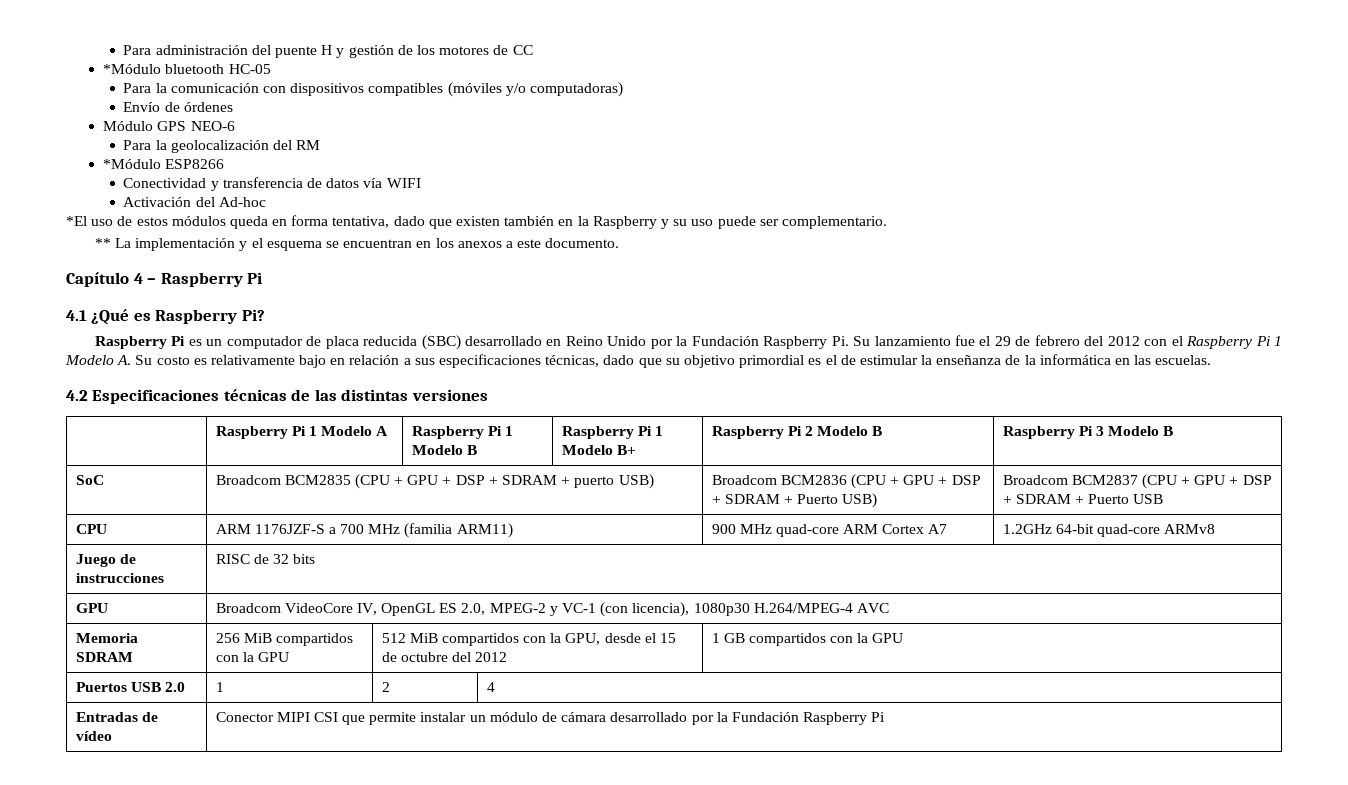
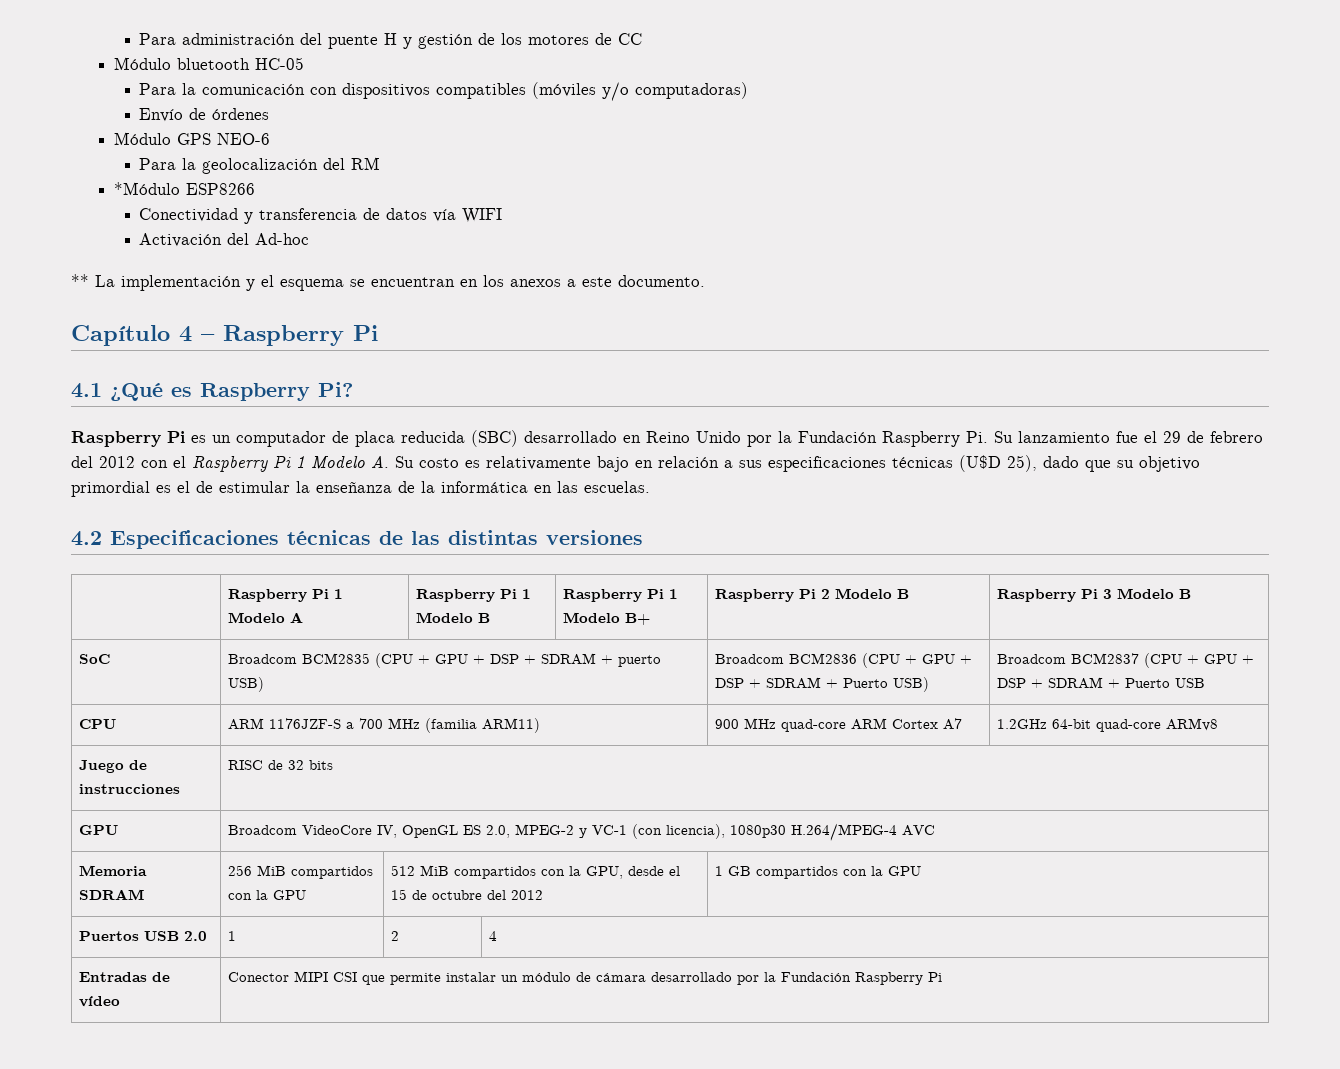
- *Módulo bluetooth HC-05
+ Módulo bluetooth HC-05
- *El uso de estos módulos queda en forma tentativa, dado que existen también en la Raspberry y su uso puede ser complementario.
- Raspberry Pi es un computador de placa reducida (SBC) desarrollado en Reino Unido por la Fundación Raspberry Pi. Su lanzamiento fue el 29 de febrero del 2012 con el Raspberry Pi 1 Modelo A. Su costo es relativamente bajo en relación a sus especificaciones técnicas, dado que su objetivo primordial es el de estimular la enseñanza de la informática en las escuelas.
+ Raspberry Pi es un computador de placa reducida (SBC) desarrollado en Reino Unido por la Fundación Raspberry Pi. Su lanzamiento fue el 29 de febrero del 2012 con el Raspberry Pi 1 Modelo A. Su costo es relativamente bajo en relación a sus especificaciones técnicas (U$D 25), dado que su objetivo primordial es el de estimular la enseñanza de la informática en las escuelas.

